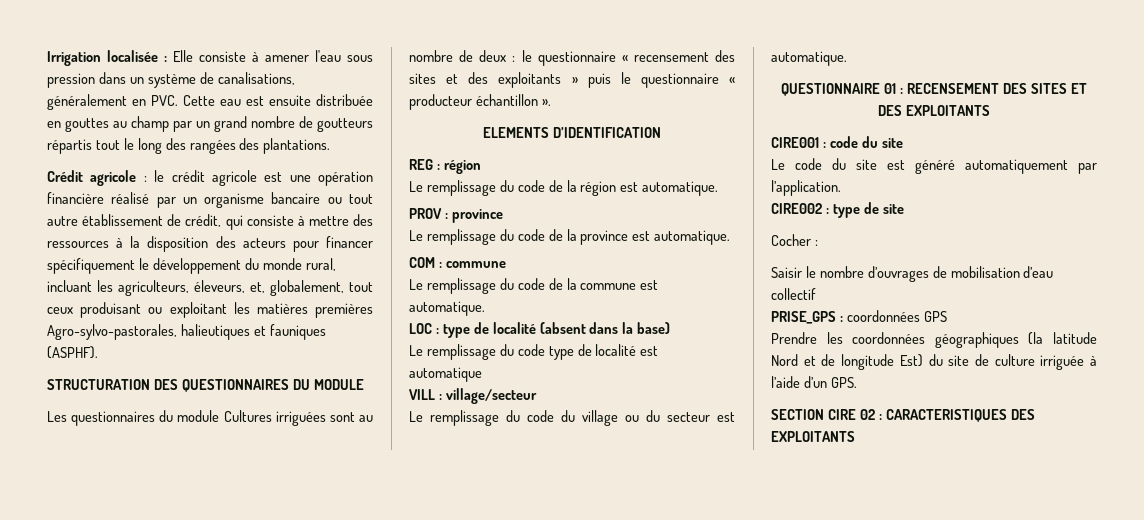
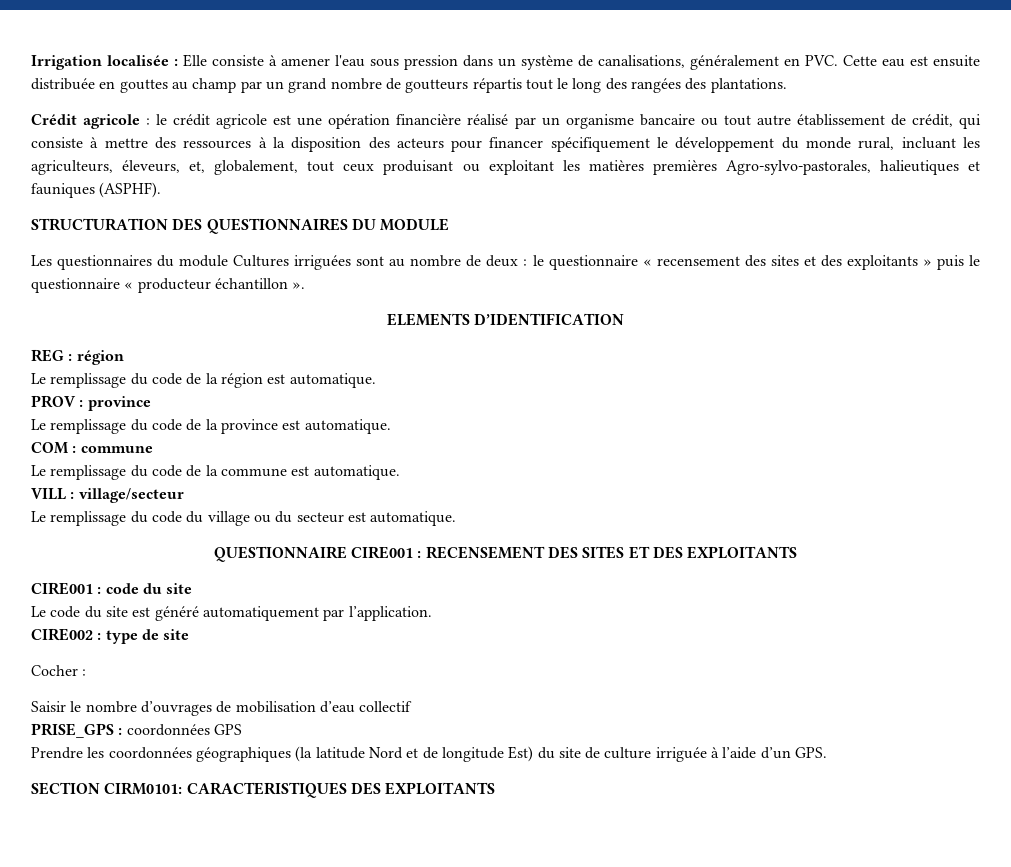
- LOC : type de localité (absent dans la base)
- Le remplissage du code type de localité est automatique
- QUESTIONNAIRE 01 : RECENSEMENT DES SITES ET DES EXPLOITANTS
+ QUESTIONNAIRE CIRE001 : RECENSEMENT DES SITES ET DES EXPLOITANTS
- SECTION CIRE 02 : CARACTERISTIQUES DES EXPLOITANTS
+ SECTION CIRM0101: CARACTERISTIQUES DES EXPLOITANTS

